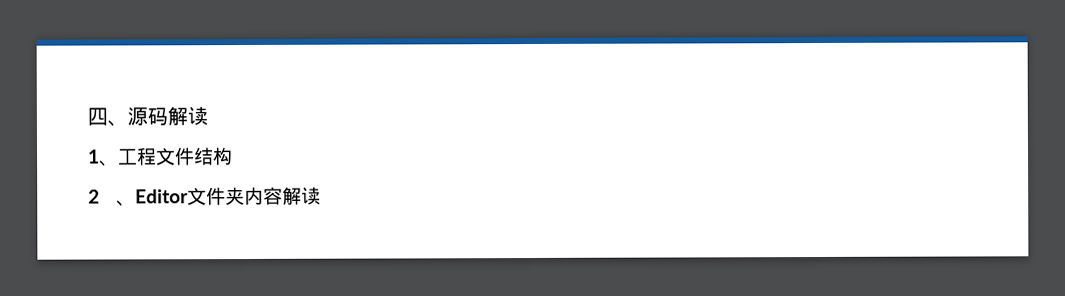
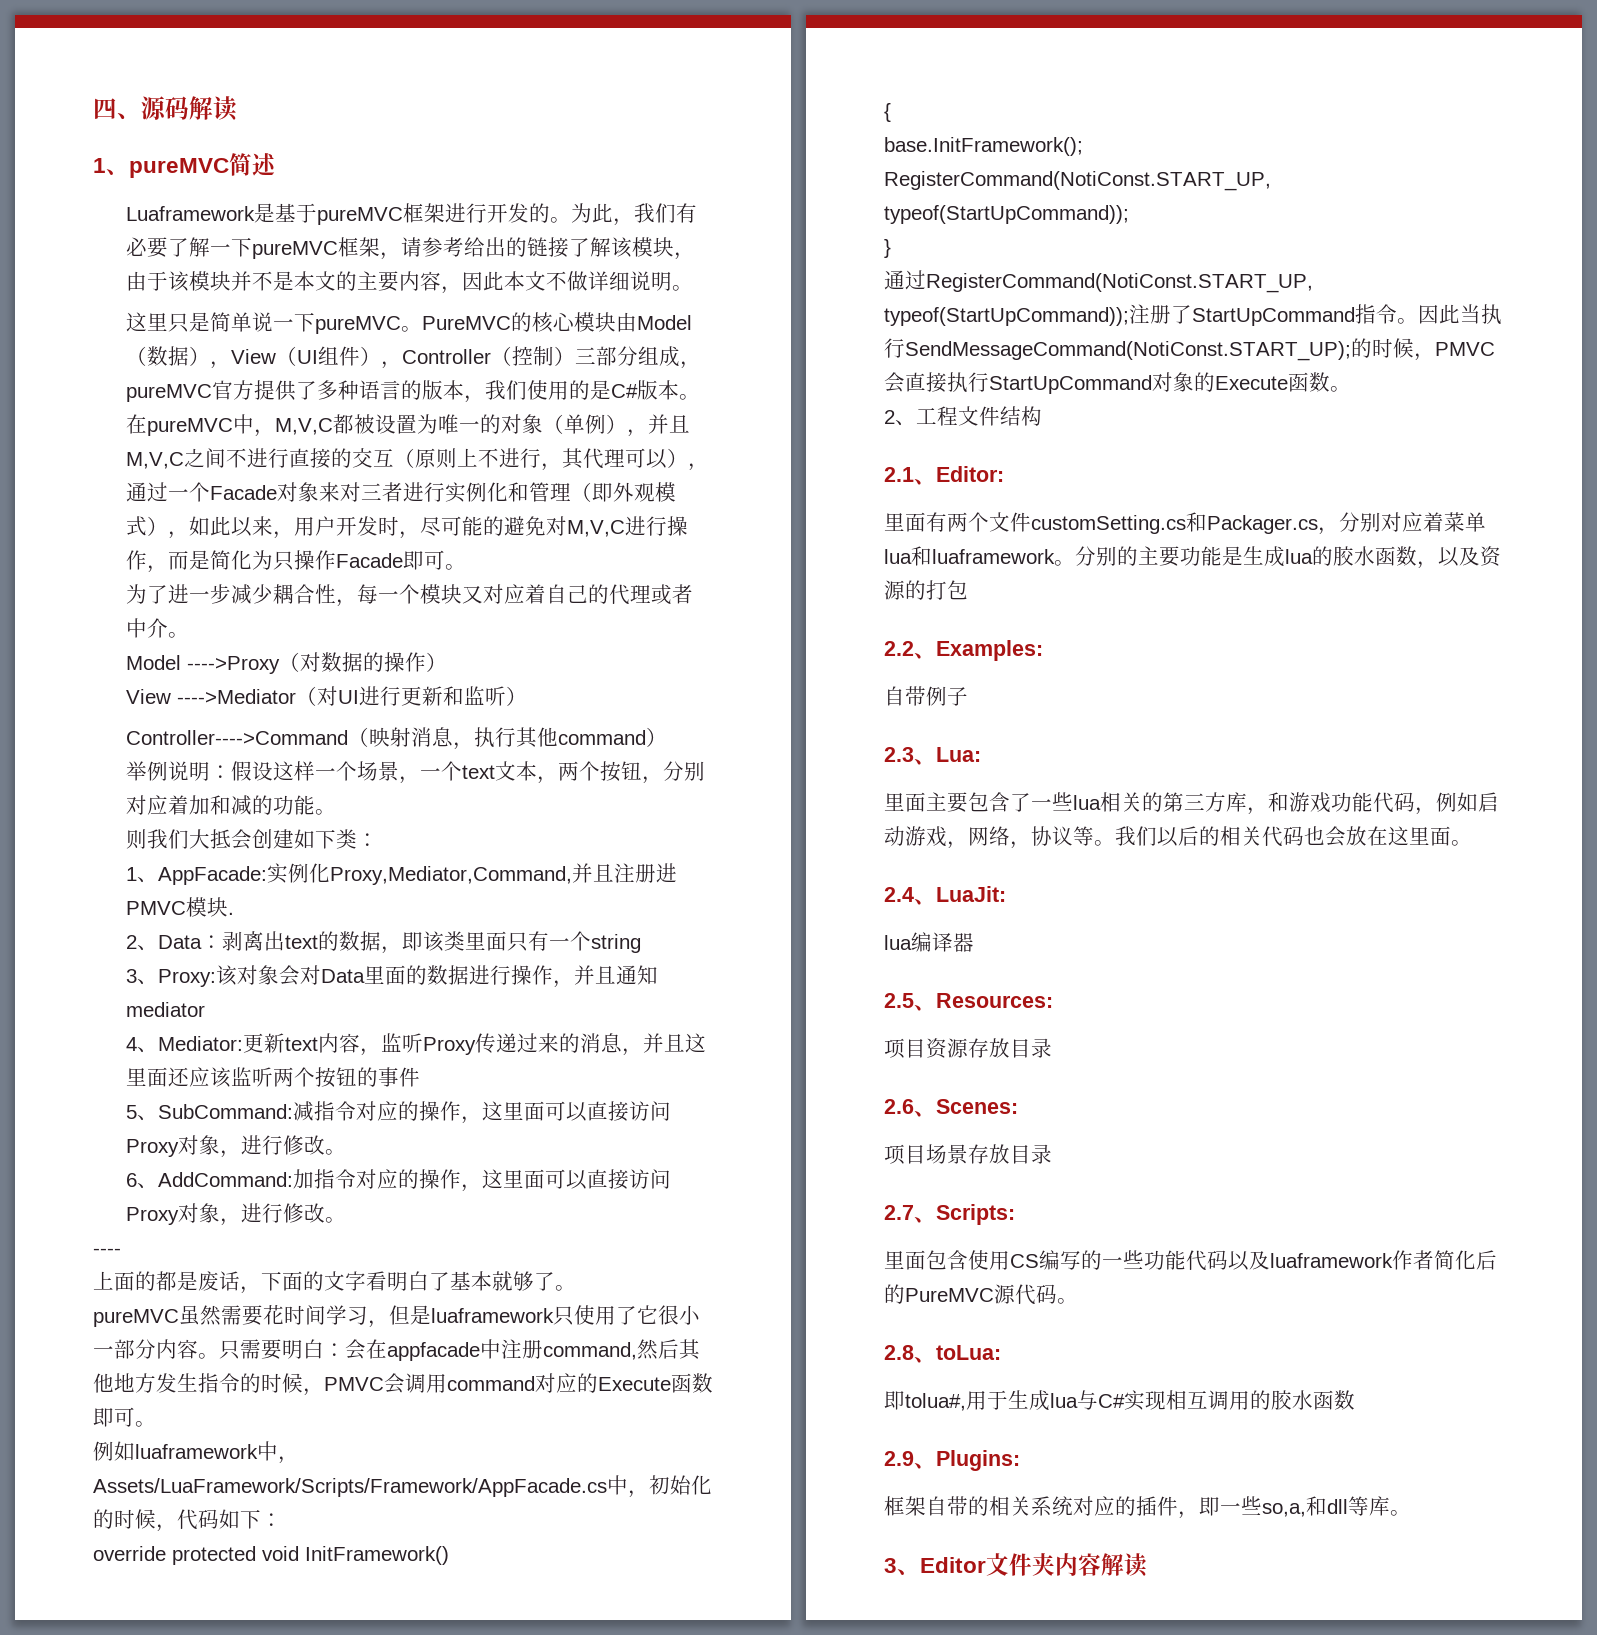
- 1、工程文件结构
- 2、Editor文件夹内容解读
+ 1、pureMVC简述
+ Luaframework是基于pureMVC框架进行开发的。为此，我们有必要了解一下pureMVC框架，请参考给出的链接了解该模块，由于该模块并不是本文的主要内容，因此本文不做详细说明。
+ 这里只是简单说一下pureMVC。PureMVC的核心模块由Model（数据），View（UI组件），Controller（控制）三部分组成，pureMVC官方提供了多种语言的版本，我们使用的是C#版本。在pureMVC中，M,V,C都被设置为唯一的对象（单例），并且M,V,C之间不进行直接的交互（原则上不进行，其代理可以），通过一个Facade对象来对三者进行实例化和管理（即外观模式），如此以来，用户开发时，尽可能的避免对M,V,C进行操作，而是简化为只操作Facade即可。
+ 为了进一步减少耦合性，每一个模块又对应着自己的代理或者中介。
+ Model ---->Proxy（对数据的操作）
+ View ---->Mediator（对UI进行更新和监听）
+ Controller---->Command（映射消息，执行其他command）
+ 举例说明：假设这样一个场景，一个text文本，两个按钮，分别对应着加和减的功能。
+ 则我们大抵会创建如下类：
+ 1、AppFacade:实例化Proxy,Mediator,Command,并且注册进PMVC模块.
+ 2、Data：剥离出text的数据，即该类里面只有一个string
+ 3、Proxy:该对象会对Data里面的数据进行操作，并且通知mediator
+ 4、Mediator:更新text内容，监听Proxy传递过来的消息，并且这里面还应该监听两个按钮的事件
+ 5、SubCommand:减指令对应的操作，这里面可以直接访问Proxy对象，进行修改。
+ 6、AddCommand:加指令对应的操作，这里面可以直接访问Proxy对象，进行修改。
+ ----
+ 上面的都是废话，下面的文字看明白了基本就够了。
+ pureMVC虽然需要花时间学习，但是luaframework只使用了它很小一部分内容。只需要明白：会在appfacade中注册command,然后其他地方发生指令的时候，PMVC会调用command对应的Execute函数即可。
+ 例如luaframework中，Assets/LuaFramework/Scripts/Framework/AppFacade.cs中，初始化的时候，代码如下：
+ override protected void InitFramework()
+ {
+ base.InitFramework();
+ RegisterCommand(NotiConst.START_UP, typeof(StartUpCommand));
+ }
+ 通过RegisterCommand(NotiConst.START_UP, typeof(StartUpCommand));注册了StartUpCommand指令。因此当执行SendMessageCommand(NotiConst.START_UP);的时候，PMVC会直接执行StartUpCommand对象的Execute函数。
+ 2、工程文件结构
+ 2.1、Editor:
+ 里面有两个文件customSetting.cs和Packager.cs，分别对应着菜单lua和luaframework。分别的主要功能是生成lua的胶水函数，以及资源的打包
+ 2.2、Examples:
+ 自带例子
+ 2.3、Lua:
+ 里面主要包含了一些lua相关的第三方库，和游戏功能代码，例如启动游戏，网络，协议等。我们以后的相关代码也会放在这里面。
+ 2.4、LuaJit:
+ lua编译器
+ 2.5、Resources:
+ 项目资源存放目录
+ 2.6、Scenes:
+ 项目场景存放目录
+ 2.7、Scripts:
+ 里面包含使用CS编写的一些功能代码以及luaframework作者简化后的PureMVC源代码。
+ 2.8、toLua:
+ 即tolua#,用于生成lua与C#实现相互调用的胶水函数
+ 2.9、Plugins:
+ 框架自带的相关系统对应的插件，即一些so,a,和dll等库。
+ 3、Editor文件夹内容解读

